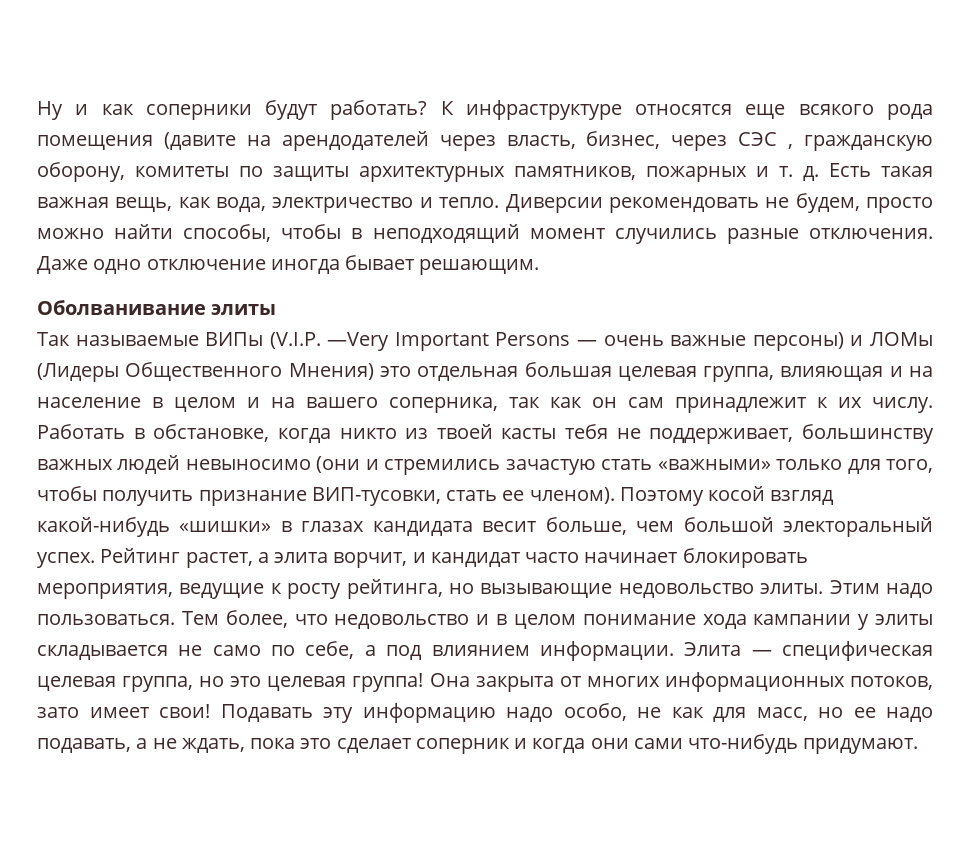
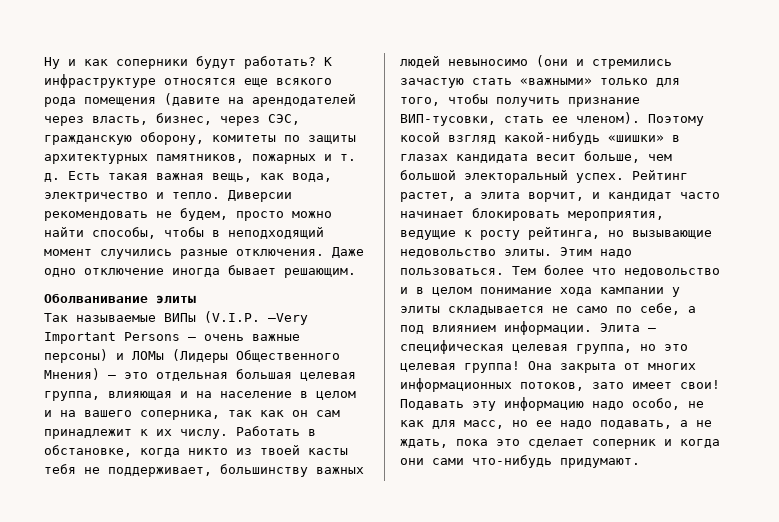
- К инфраструктуре относятся еще всякого рода помещения (давите на арендодателей через власть, бизнес, через СЭС , гражданскую оборону, комитеты по защиты архитектурных памятников, пожарных и т. д.
+ К инфраструктуре относятся еще всякого рода помещения (давите на арендодателей через власть, бизнес, через СЭС, гражданскую оборону, комитеты по защиты архитектурных памятников, пожарных и т. д.
- Так называемые ВИПы (V.I.P. —Very Important Persons — очень важные персоны) и ЛОМы (Лидеры Общественного Мнения) это отдельная большая целевая группа, влияющая и на население в целом и на вашего соперника, так как он сам принадлежит к их числу.
+ Так называемые ВИПы (V.I.P. —Very Important Persons — очень важные персоны) и ЛОМы (Лидеры Общественного Мнения) — это отдельная большая целевая группа, влияющая и на население в целом и на вашего соперника, так как он сам принадлежит к их числу.
- Тем более, что недовольство и в целом понимание хода кампании у элиты складывается не само по себе, а под влиянием информации.
+ Тем более что недовольство и в целом понимание хода кампании у элиты складывается не само по себе, а под влиянием информации.

